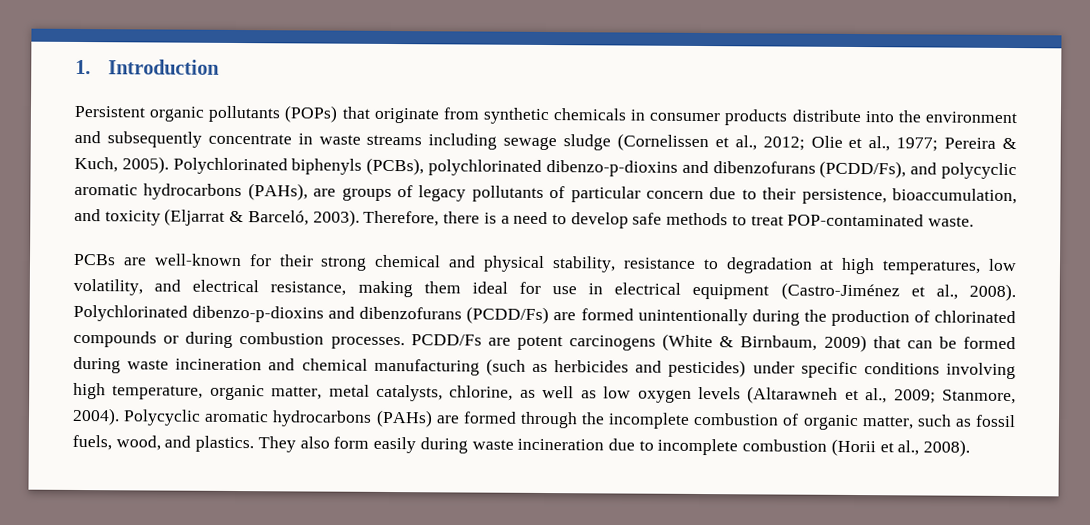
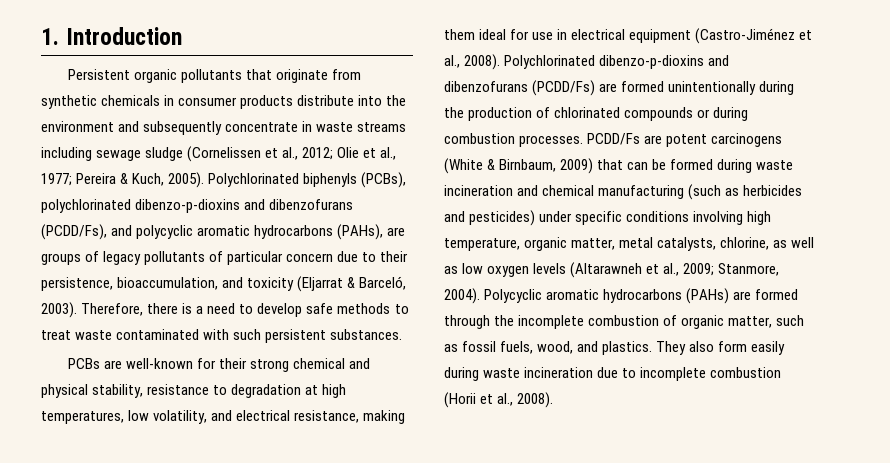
- Persistent organic pollutants (POPs) that originate from synthetic chemicals in consumer products distribute into the environment and subsequently concentrate in waste streams including sewage sludge (Cornelissen et al., 2012; Olie et al., 1977; Pereira & Kuch, 2005).
+ Persistent organic pollutants that originate from synthetic chemicals in consumer products distribute into the environment and subsequently concentrate in waste streams including sewage sludge (Cornelissen et al., 2012; Olie et al., 1977; Pereira & Kuch, 2005).
- Therefore, there is a need to develop safe methods to treat POP-contaminated waste.
+ Therefore, there is a need to develop safe methods to treat waste contaminated with such persistent substances.

